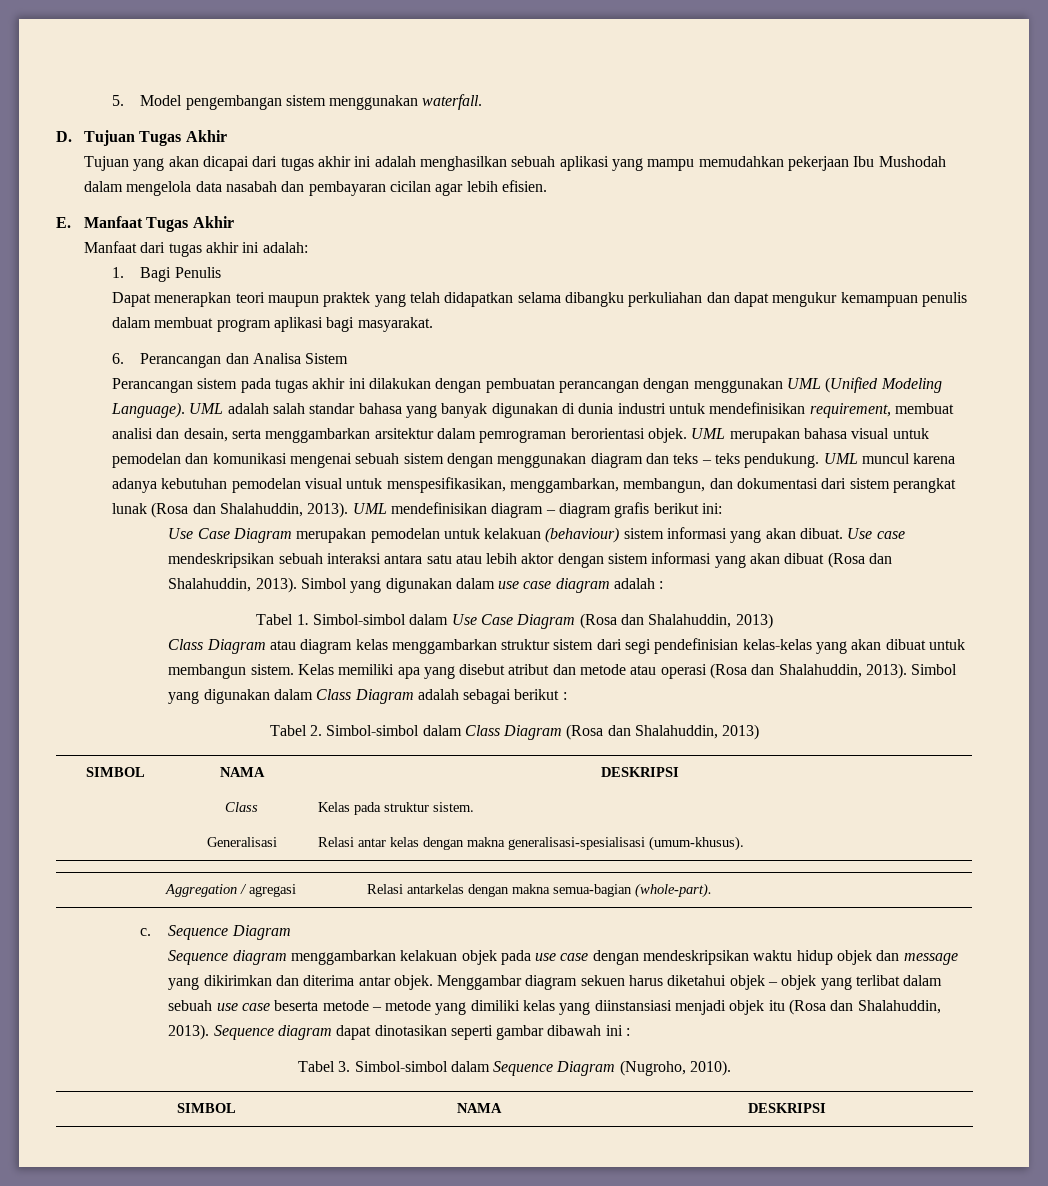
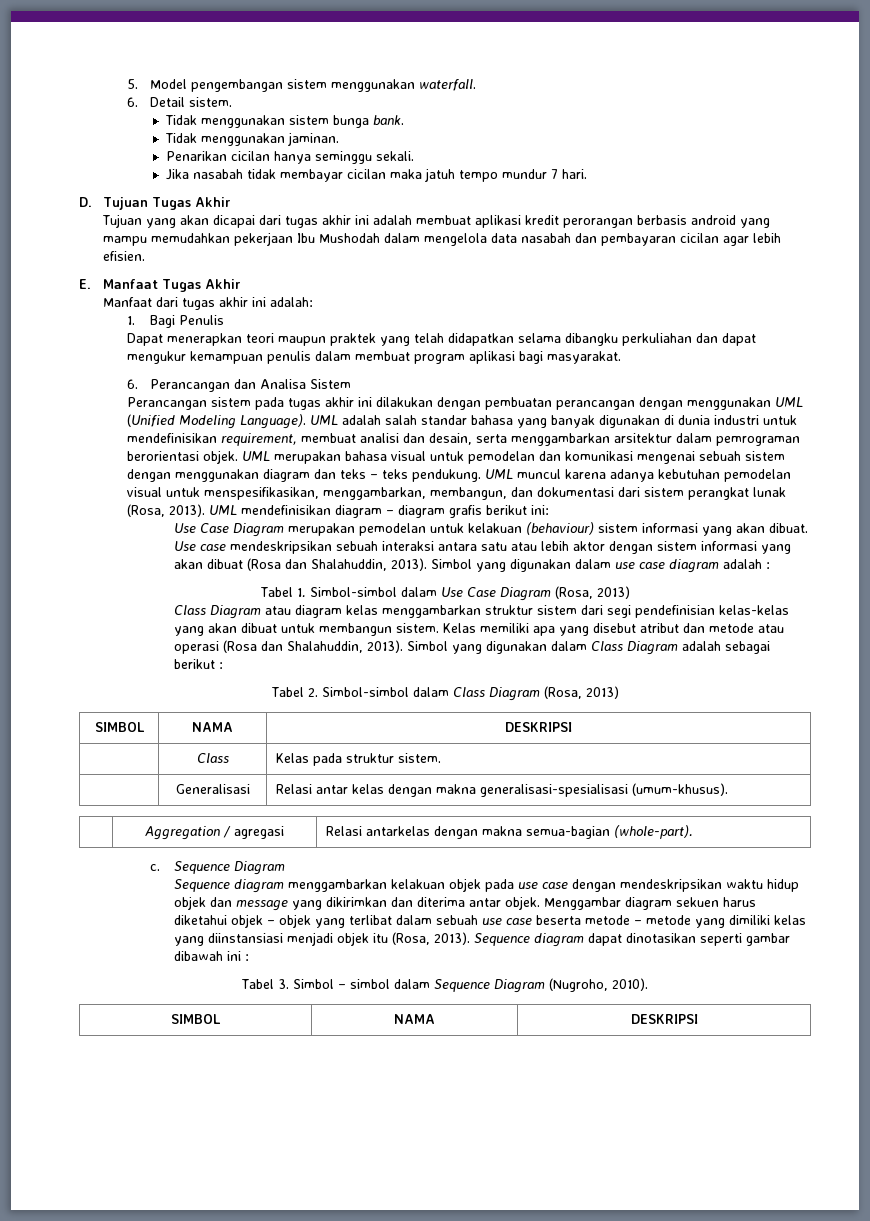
+ 6. Detail sistem.
+ Tidak menggunakan sistem bunga bank.
+ Tidak menggunakan jaminan.
+ Penarikan cicilan hanya seminggu sekali.
+ Jika nasabah tidak membayar cicilan maka jatuh tempo mundur 7 hari.
- Tujuan yang akan dicapai dari tugas akhir ini adalah menghasilkan sebuah aplikasi yang mampu memudahkan pekerjaan Ibu Mushodah dalam mengelola data nasabah dan pembayaran cicilan agar lebih efisien.
+ Tujuan yang akan dicapai dari tugas akhir ini adalah membuat aplikasi kredit perorangan berbasis android yang mampu memudahkan pekerjaan Ibu Mushodah dalam mengelola data nasabah dan pembayaran cicilan agar lebih efisien.
- UML muncul karena adanya kebutuhan pemodelan visual untuk menspesifikasikan, menggambarkan, membangun, dan dokumentasi dari sistem perangkat lunak (Rosa dan Shalahuddin, 2013).
+ UML muncul karena adanya kebutuhan pemodelan visual untuk menspesifikasikan, menggambarkan, membangun, dan dokumentasi dari sistem perangkat lunak (Rosa, 2013).
- Tabel 1. Simbol-simbol dalam Use Case Diagram (Rosa dan Shalahuddin, 2013)
+ Tabel 1. Simbol-simbol dalam Use Case Diagram (Rosa, 2013)
- Tabel 2. Simbol-simbol dalam Class Diagram (Rosa dan Shalahuddin, 2013)
+ Tabel 2. Simbol-simbol dalam Class Diagram (Rosa, 2013)
- Menggambar diagram sekuen harus diketahui objek – objek yang terlibat dalam sebuah use case beserta metode – metode yang dimiliki kelas yang diinstansiasi menjadi objek itu (Rosa dan Shalahuddin, 2013).
+ Menggambar diagram sekuen harus diketahui objek – objek yang terlibat dalam sebuah use case beserta metode – metode yang dimiliki kelas yang diinstansiasi menjadi objek itu (Rosa, 2013).
- Tabel 3. Simbol-simbol dalam Sequence Diagram (Nugroho, 2010).
+ Tabel 3. Simbol – simbol dalam Sequence Diagram (Nugroho, 2010).

